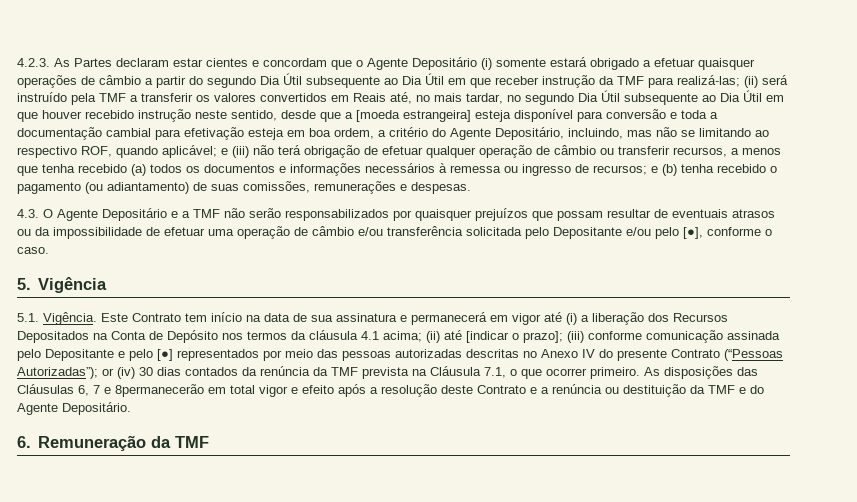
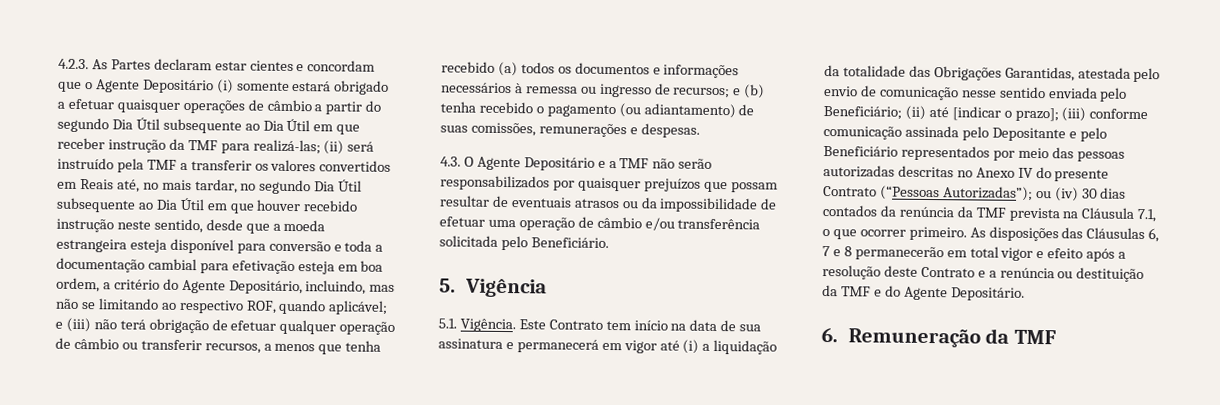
- (ii) será instruído pela TMF a transferir os valores convertidos em Reais até, no mais tardar, no segundo Dia Útil subsequente ao Dia Útil em que houver recebido instrução neste sentido, desde que a [moeda estrangeira] esteja disponível para conversão e toda a documentação cambial para efetivação esteja em boa ordem, a critério do Agente Depositário, incluindo, mas não se limitando ao respectivo ROF, quando aplicável;
+ (ii) será instruído pela TMF a transferir os valores convertidos em Reais até, no mais tardar, no segundo Dia Útil subsequente ao Dia Útil em que houver recebido instrução neste sentido, desde que a moeda estrangeira esteja disponível para conversão e toda a documentação cambial para efetivação esteja em boa ordem, a critério do Agente Depositário, incluindo, mas não se limitando ao respectivo ROF, quando aplicável;
- 4.3. O Agente Depositário e a TMF não serão responsabilizados por quaisquer prejuízos que possam resultar de eventuais atrasos ou da impossibilidade de efetuar uma operação de câmbio e/ou transferência solicitada pelo Depositante e/ou pelo [●], conforme o caso.
+ 4.3. O Agente Depositário e a TMF não serão responsabilizados por quaisquer prejuízos que possam resultar de eventuais atrasos ou da impossibilidade de efetuar uma operação de câmbio e/ou transferência solicitada pelo Beneficiário.
- Este Contrato tem início na data de sua assinatura e permanecerá em vigor até (i) a liberação dos Recursos Depositados na Conta de Depósito nos termos da cláusula 4.1 acima; (ii) até [indicar o prazo]; (iii) conforme comunicação assinada pelo Depositante e pelo [●] representados por meio das pessoas autorizadas descritas no Anexo IV do presente Contrato (“Pessoas Autorizadas”); or (iv) 30 dias contados da renúncia da TMF prevista na Cláusula 7.1, o que ocorrer primeiro.
+ Este Contrato tem início na data de sua assinatura e permanecerá em vigor até (i) a liquidação da totalidade das Obrigações Garantidas, atestada pelo envio de comunicação nesse sentido enviada pelo Beneficiário; (ii) até [indicar o prazo]; (iii) conforme comunicação assinada pelo Depositante e pelo Beneficiário representados por meio das pessoas autorizadas descritas no Anexo IV do presente Contrato (“Pessoas Autorizadas”); ou (iv) 30 dias contados da renúncia da TMF prevista na Cláusula 7.1, o que ocorrer primeiro.
- As disposições das Cláusulas 6, 7 e 8permanecerão em total vigor e efeito após a resolução deste Contrato e a renúncia ou destituição da TMF e do Agente Depositário.
+ As disposições das Cláusulas 6, 7 e 8 permanecerão em total vigor e efeito após a resolução deste Contrato e a renúncia ou destituição da TMF e do Agente Depositário.

